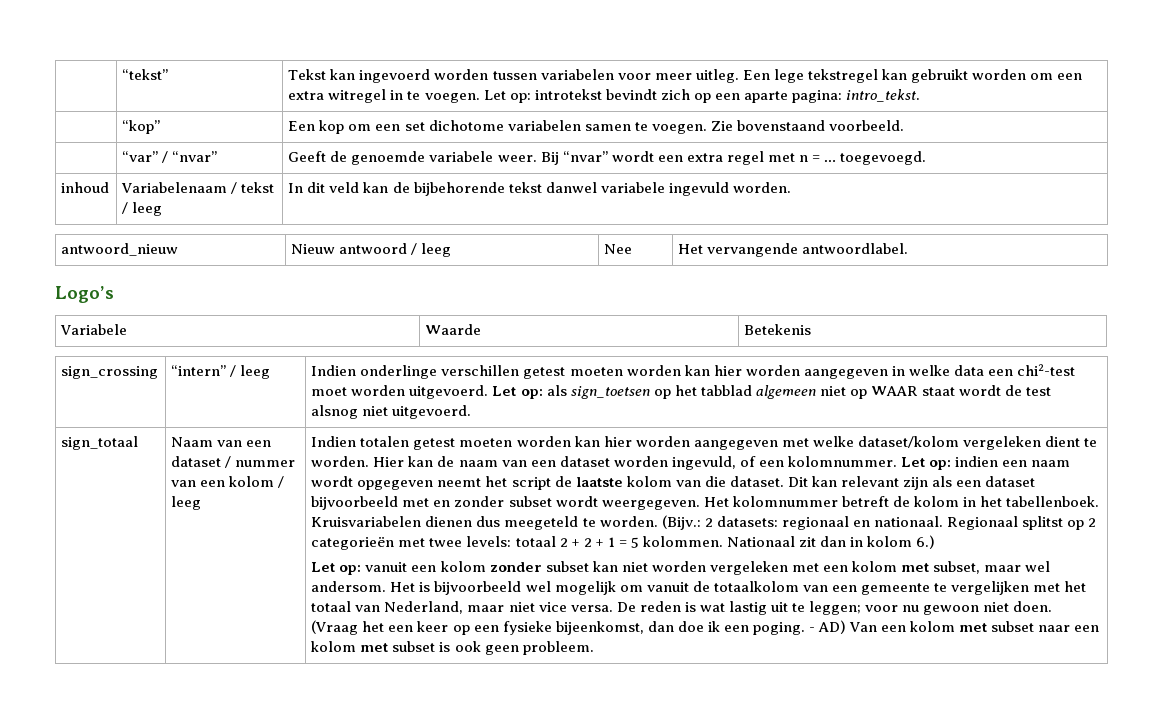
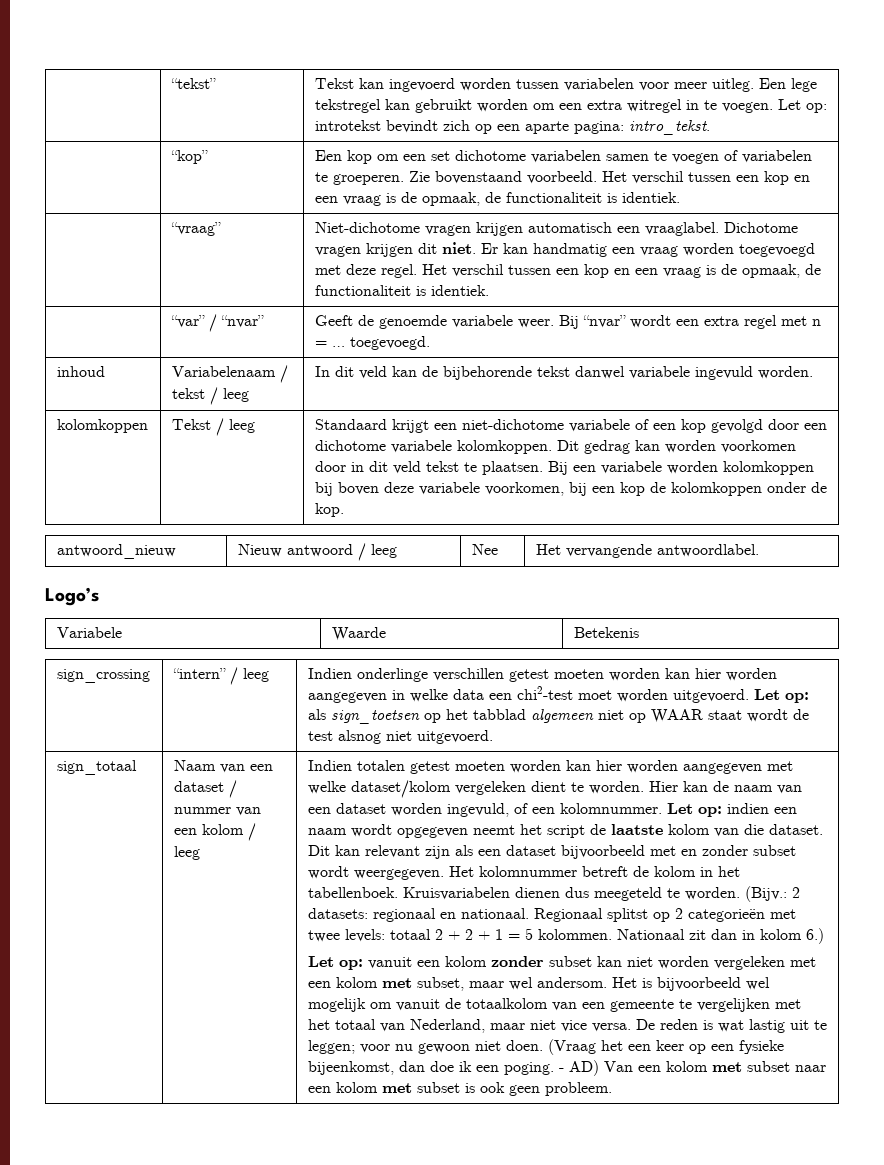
- | “kop” | Een kop om een set dichotome variabelen samen te voegen. Zie bovenstaand voorbeeld.
+ | “kop” | Een kop om een set dichotome variabelen samen te voegen of variabelen te groeperen. Zie bovenstaand voorbeeld. Het verschil tussen een kop en een vraag is de opmaak, de functionaliteit is identiek.
+ | “vraag” | Niet-dichotome vragen krijgen automatisch een vraaglabel. Dichotome vragen krijgen dit niet. Er kan handmatig een vraag worden toegevoegd met deze regel. Het verschil tussen een kop en een vraag is de opmaak, de functionaliteit is identiek.
+ kolomkoppen | Tekst / leeg | Standaard krijgt een niet-dichotome variabele of een kop gevolgd door een dichotome variabele kolomkoppen. Dit gedrag kan worden voorkomen door in dit veld tekst te plaatsen. Bij een variabele worden kolomkoppen bij boven deze variabele voorkomen, bij een kop de kolomkoppen onder de kop.

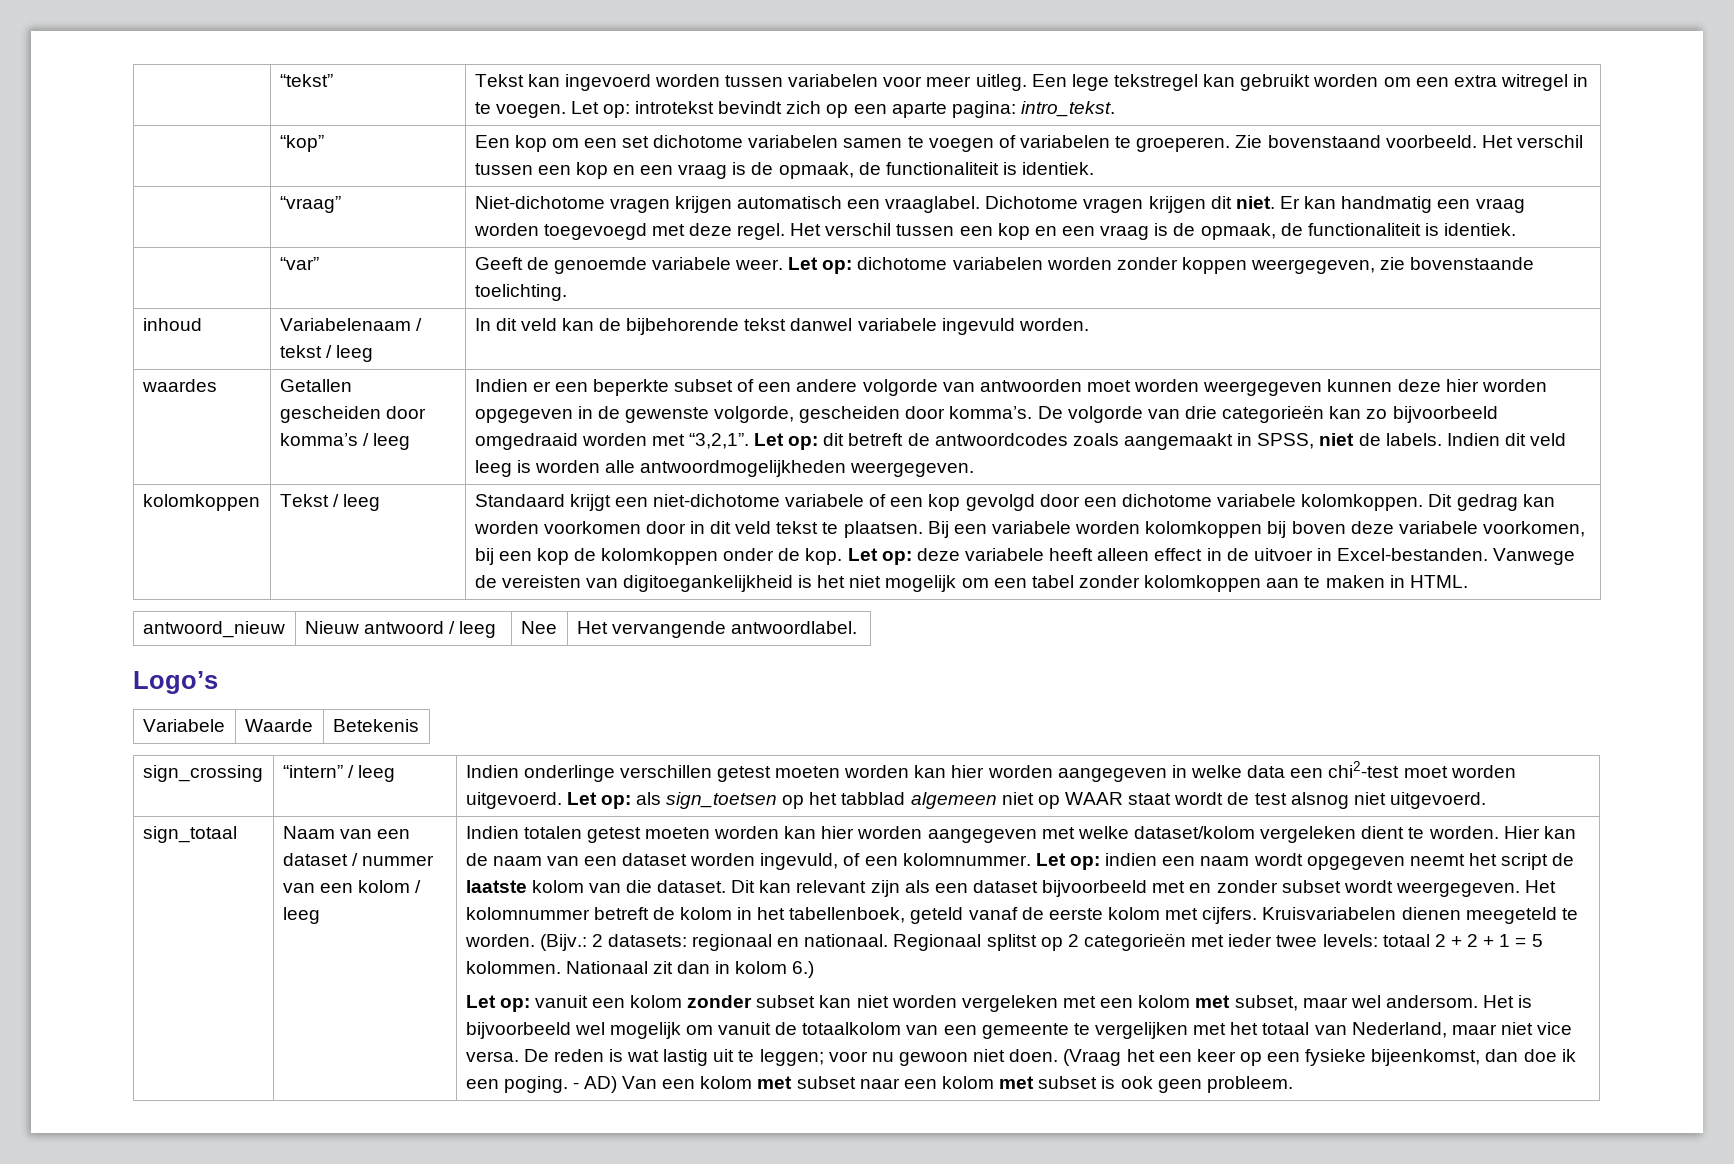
- | “var” / “nvar” | Geeft de genoemde variabele weer. Bij “nvar” wordt een extra regel met n = … toegevoegd.
+ | “var” | Geeft de genoemde variabele weer. Let op: dichotome variabelen worden zonder koppen weergegeven, zie bovenstaande toelichting.
+ waardes | Getallen gescheiden door komma’s / leeg | Indien er een beperkte subset of een andere volgorde van antwoorden moet worden weergegeven kunnen deze hier worden opgegeven in de gewenste volgorde, gescheiden door komma’s. De volgorde van drie categorieën kan zo bijvoorbeeld omgedraaid worden met “3,2,1”. Let op: dit betreft de antwoordcodes zoals aangemaakt in SPSS, niet de labels. Indien dit veld leeg is worden alle antwoordmogelijkheden weergegeven.
+ Let op: deze variabele heeft alleen effect in de uitvoer in Excel-bestanden. Vanwege de vereisten van digitoegankelijkheid is het niet mogelijk om een tabel zonder kolomkoppen aan te maken in HTML.
- Het kolomnummer betreft de kolom in het tabellenboek.
+ Het kolomnummer betreft de kolom in het tabellenboek, geteld vanaf de eerste kolom met cijfers.
- Kruisvariabelen dienen dus meegeteld te worden.
+ Kruisvariabelen dienen meegeteld te worden.
- Regionaal splitst op 2 categorieën met twee levels: totaal 2 + 2 + 1 = 5 kolommen.
+ Regionaal splitst op 2 categorieën met ieder twee levels: totaal 2 + 2 + 1 = 5 kolommen.

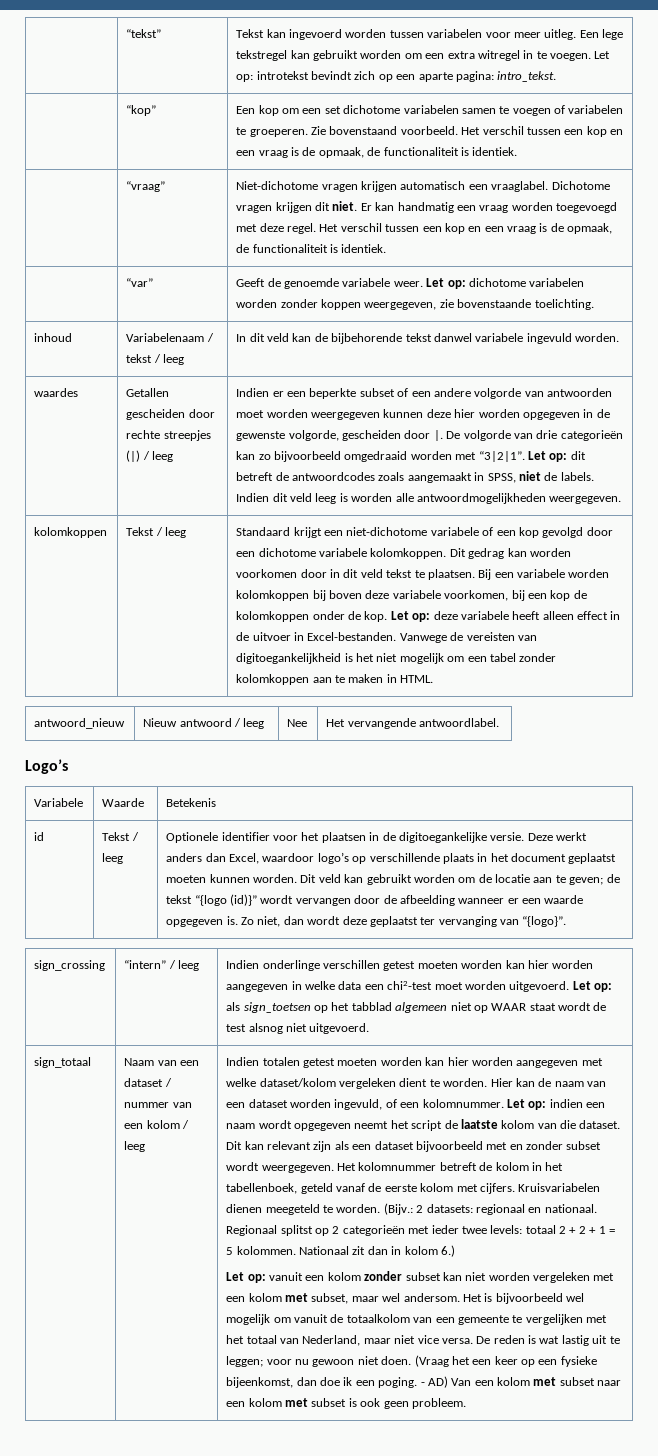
- Getallen gescheiden door komma’s / leeg
+ Getallen gescheiden door rechte streepjes (|) / leeg
- Indien er een beperkte subset of een andere volgorde van antwoorden moet worden weergegeven kunnen deze hier worden opgegeven in de gewenste volgorde, gescheiden door komma’s.
+ Indien er een beperkte subset of een andere volgorde van antwoorden moet worden weergegeven kunnen deze hier worden opgegeven in de gewenste volgorde, gescheiden door |.
- De volgorde van drie categorieën kan zo bijvoorbeeld omgedraaid worden met “3,2,1”.
+ De volgorde van drie categorieën kan zo bijvoorbeeld omgedraaid worden met “3|2|1”.
+ id | Tekst / leeg | Optionele identifier voor het plaatsen in de digitoegankelijke versie. Deze werkt anders dan Excel, waardoor logo’s op verschillende plaats in het document geplaatst moeten kunnen worden. Dit veld kan gebruikt worden om de locatie aan te geven; de tekst “{logo (id)}” wordt vervangen door de afbeelding wanneer er een waarde opgegeven is. Zo niet, dan wordt deze geplaatst ter vervanging van “{logo}”.

